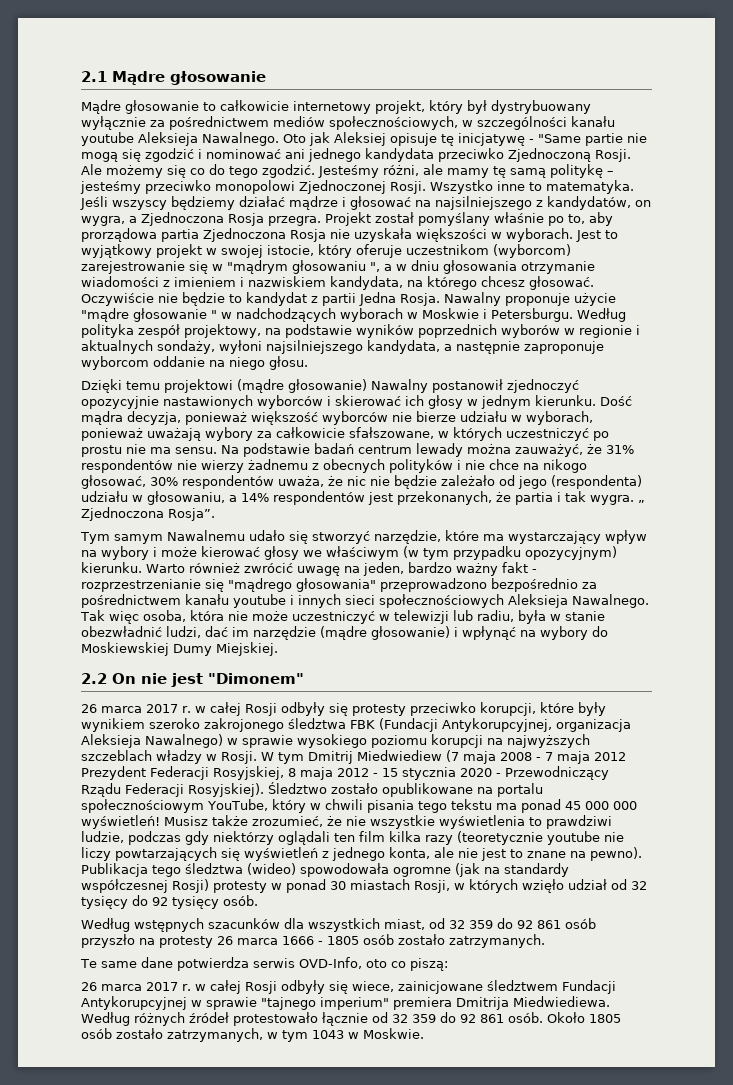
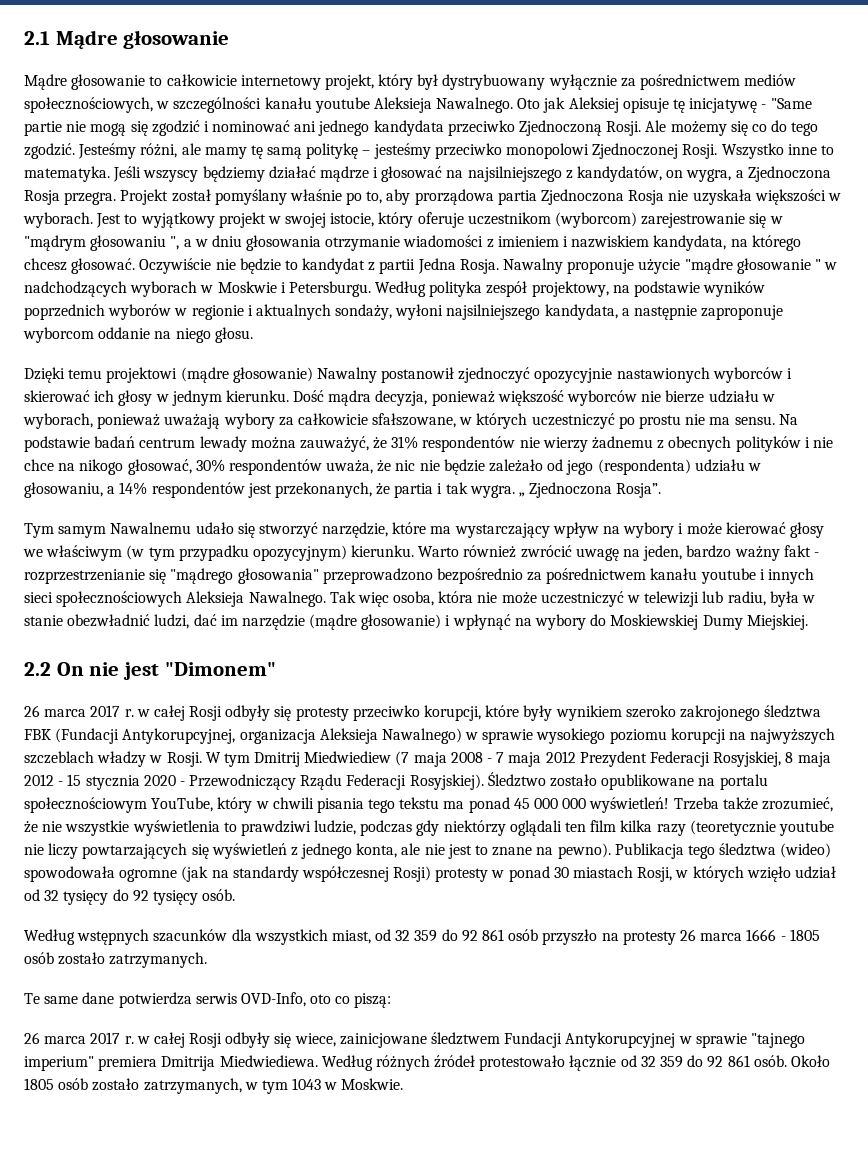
- Musisz także zrozumieć, że nie wszystkie wyświetlenia to prawdziwi ludzie, podczas gdy niektórzy oglądali ten film kilka razy (teoretycznie youtube nie liczy powtarzających się wyświetleń z jednego konta, ale nie jest to znane na pewno).
+ Trzeba także zrozumieć, że nie wszystkie wyświetlenia to prawdziwi ludzie, podczas gdy niektórzy oglądali ten film kilka razy (teoretycznie youtube nie liczy powtarzających się wyświetleń z jednego konta, ale nie jest to znane na pewno).

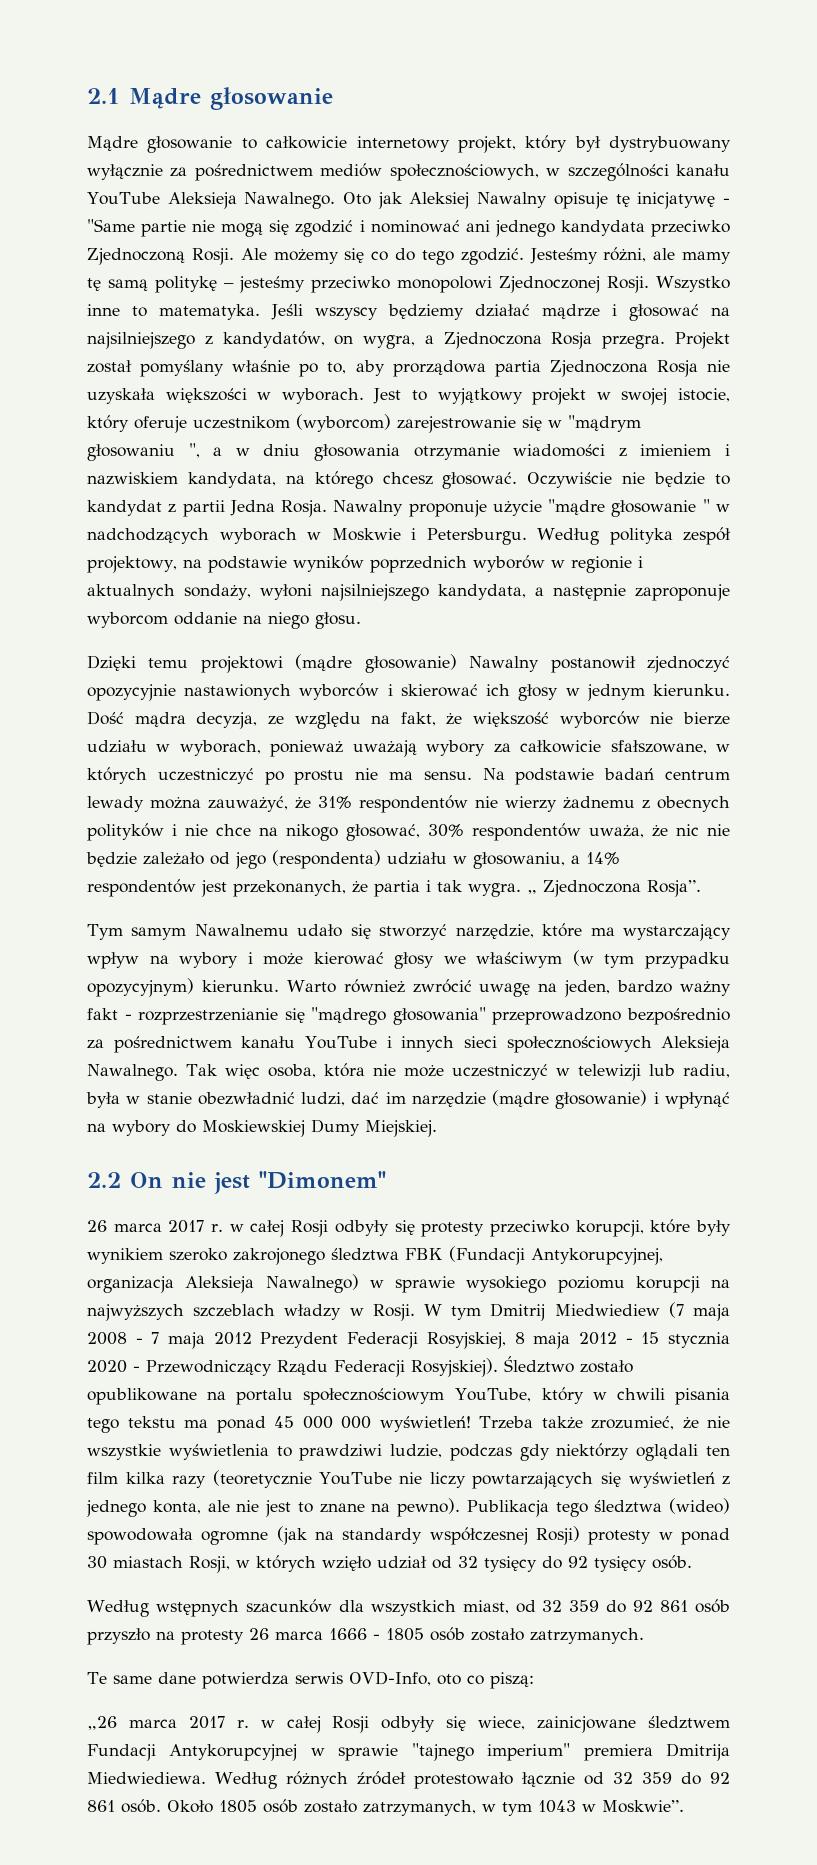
- Mądre głosowanie to całkowicie internetowy projekt, który był dystrybuowany wyłącznie za pośrednictwem mediów społecznościowych, w szczególności kanału youtube Aleksieja Nawalnego.
+ Mądre głosowanie to całkowicie internetowy projekt, który był dystrybuowany wyłącznie za pośrednictwem mediów społecznościowych, w szczególności kanału YouTube Aleksieja Nawalnego.
- Oto jak Aleksiej opisuje tę inicjatywę - "Same partie nie mogą się zgodzić i nominować ani jednego kandydata przeciwko Zjednoczoną Rosji.
+ Oto jak Aleksiej Nawalny opisuje tę inicjatywę - "Same partie nie mogą się zgodzić i nominować ani jednego kandydata przeciwko Zjednoczoną Rosji.
- Dość mądra decyzja, ponieważ większość wyborców nie bierze udziału w wyborach, ponieważ uważają wybory za całkowicie sfałszowane, w których uczestniczyć po prostu nie ma sensu.
+ Dość mądra decyzja, ze względu na fakt, że większość wyborców nie bierze udziału w wyborach, ponieważ uważają wybory za całkowicie sfałszowane, w których uczestniczyć po prostu nie ma sensu.
- Warto również zwrócić uwagę na jeden, bardzo ważny fakt - rozprzestrzenianie się "mądrego głosowania" przeprowadzono bezpośrednio za pośrednictwem kanału youtube i innych sieci społecznościowych Aleksieja Nawalnego.
+ Warto również zwrócić uwagę na jeden, bardzo ważny fakt - rozprzestrzenianie się "mądrego głosowania" przeprowadzono bezpośrednio za pośrednictwem kanału YouTube i innych sieci społecznościowych Aleksieja Nawalnego.
- Trzeba także zrozumieć, że nie wszystkie wyświetlenia to prawdziwi ludzie, podczas gdy niektórzy oglądali ten film kilka razy (teoretycznie youtube nie liczy powtarzających się wyświetleń z jednego konta, ale nie jest to znane na pewno).
+ Trzeba także zrozumieć, że nie wszystkie wyświetlenia to prawdziwi ludzie, podczas gdy niektórzy oglądali ten film kilka razy (teoretycznie YouTube nie liczy powtarzających się wyświetleń z jednego konta, ale nie jest to znane na pewno).
- 26 marca 2017 r. w całej Rosji odbyły się wiece, zainicjowane śledztwem Fundacji Antykorupcyjnej w sprawie "tajnego imperium" premiera Dmitrija Miedwiediewa.
+ „26 marca 2017 r. w całej Rosji odbyły się wiece, zainicjowane śledztwem Fundacji Antykorupcyjnej w sprawie "tajnego imperium" premiera Dmitrija Miedwiediewa.
- Około 1805 osób zostało zatrzymanych, w tym 1043 w Moskwie.
+ Około 1805 osób zostało zatrzymanych, w tym 1043 w Moskwie”.

